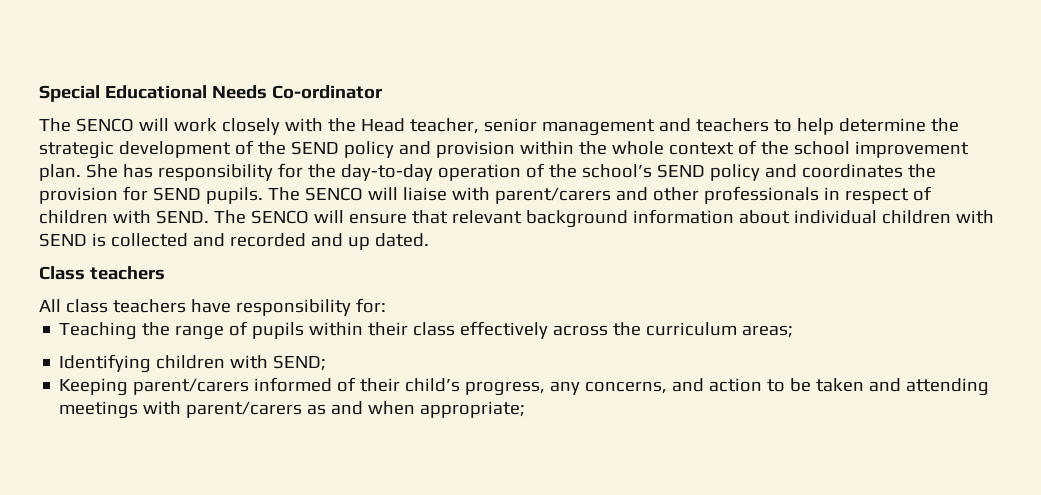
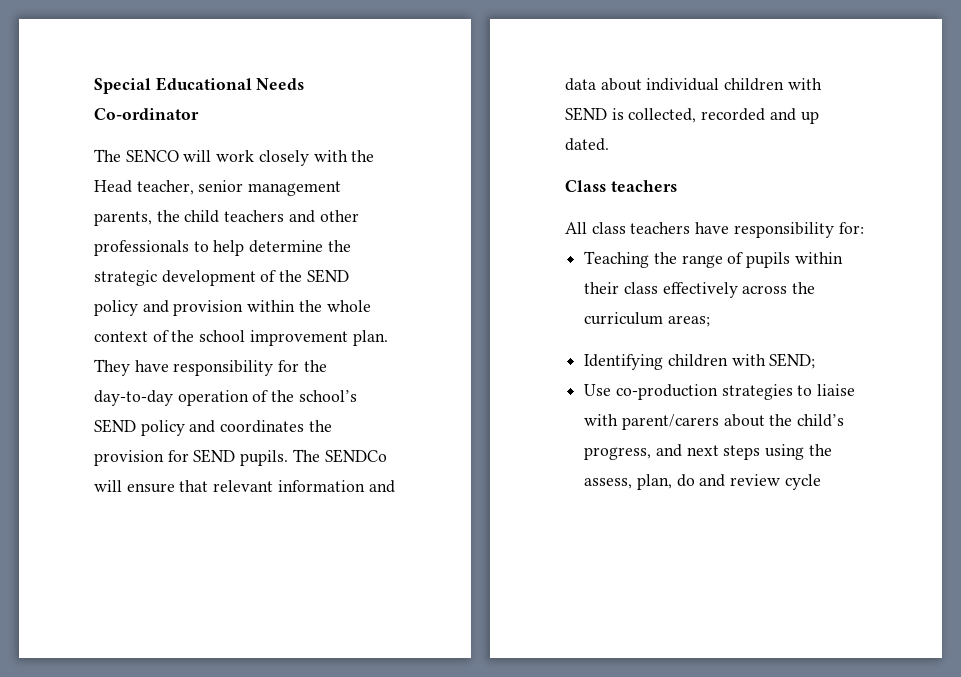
- The SENCO will work closely with the Head teacher, senior management and teachers to help determine the strategic development of the SEND policy and provision within the whole context of the school improvement plan.
+ The SENCO will work closely with the Head teacher, senior management parents, the child teachers and other professionals to help determine the strategic development of the SEND policy and provision within the whole context of the school improvement plan.
- She has responsibility for the day-to-day operation of the school’s SEND policy and coordinates the provision for SEND pupils.
+ They have responsibility for the day-to-day operation of the school’s SEND policy and coordinates the provision for SEND pupils.
- The SENCO will liaise with parent/carers and other professionals in respect of children with SEND. The SENCO will ensure that relevant background information about individual children with SEND is collected and recorded and up dated.
+ The SENDCo will ensure that relevant information and data about individual children with SEND is collected, recorded and up dated.
- Keeping parent/carers informed of their child’s progress, any concerns, and action to be taken and attending meetings with parent/carers as and when appropriate;
+ Use co-production strategies to liaise with parent/carers about the child’s progress, and next steps using the assess, plan, do and review cycle

